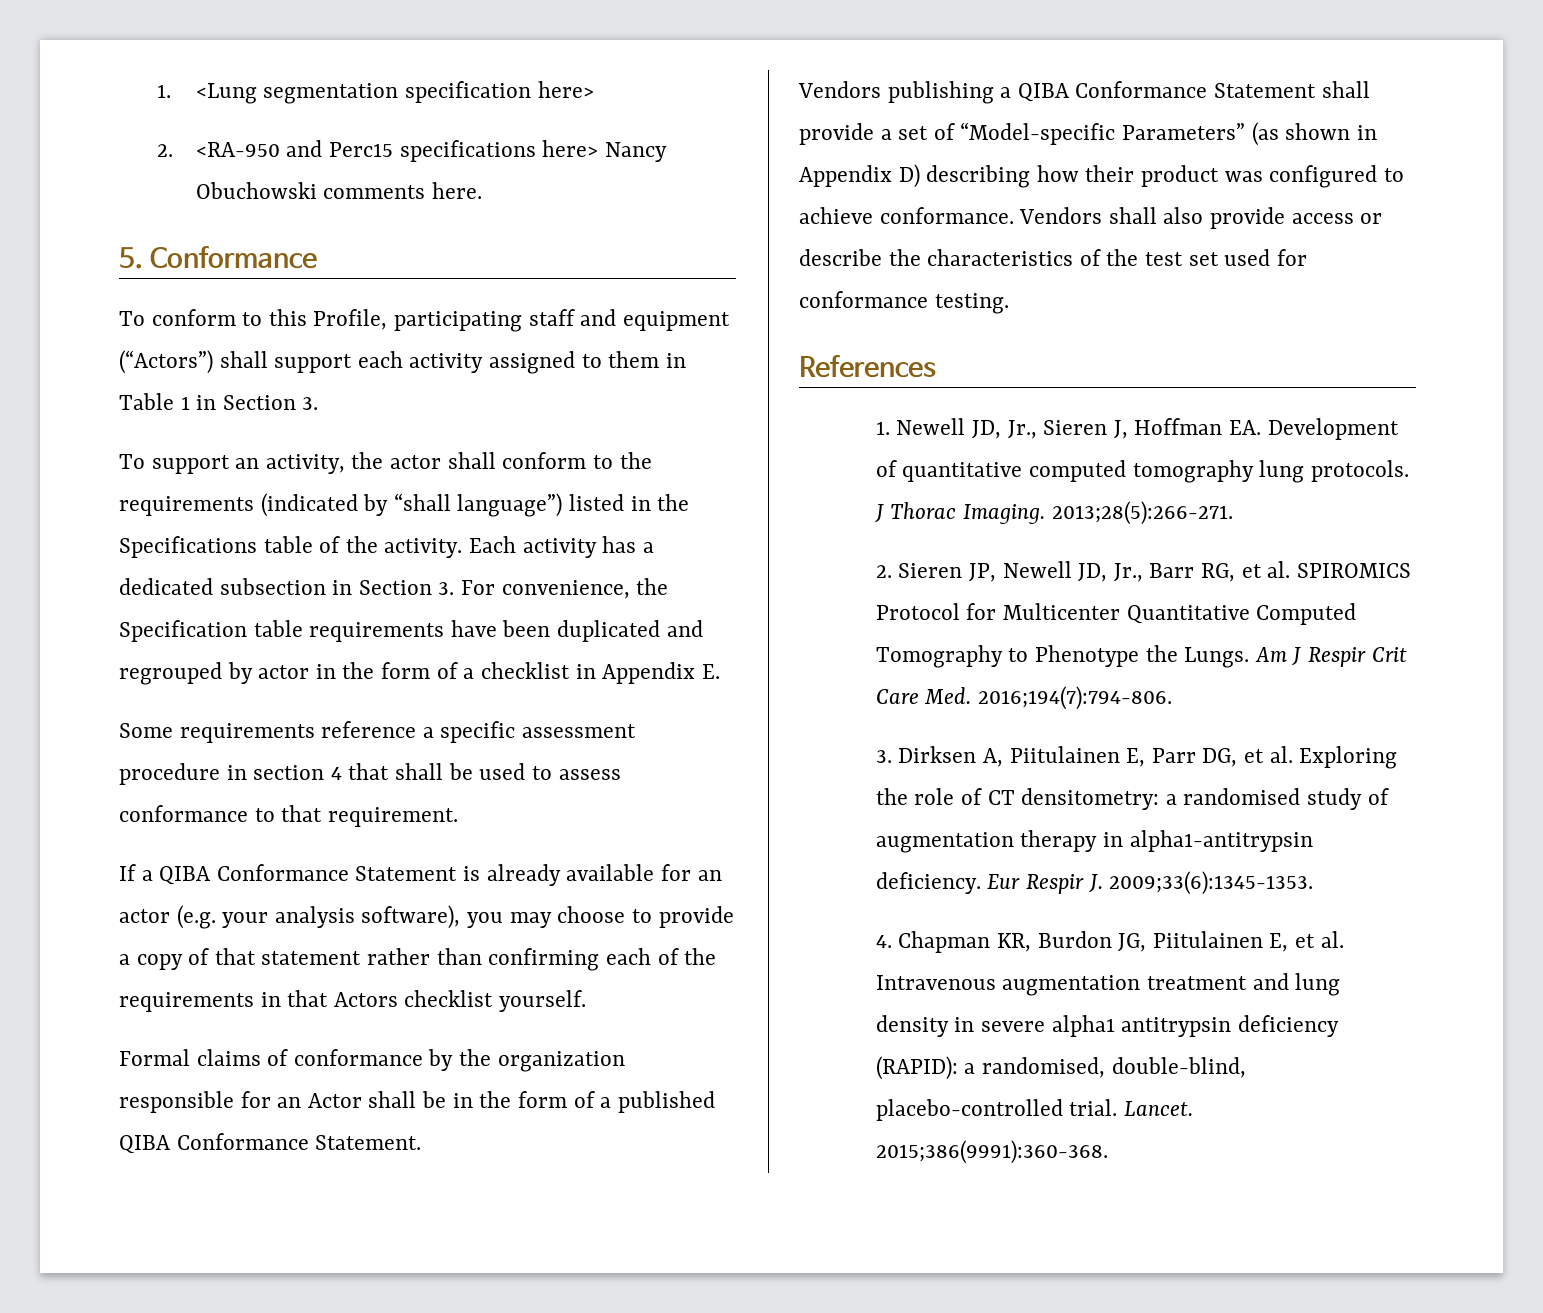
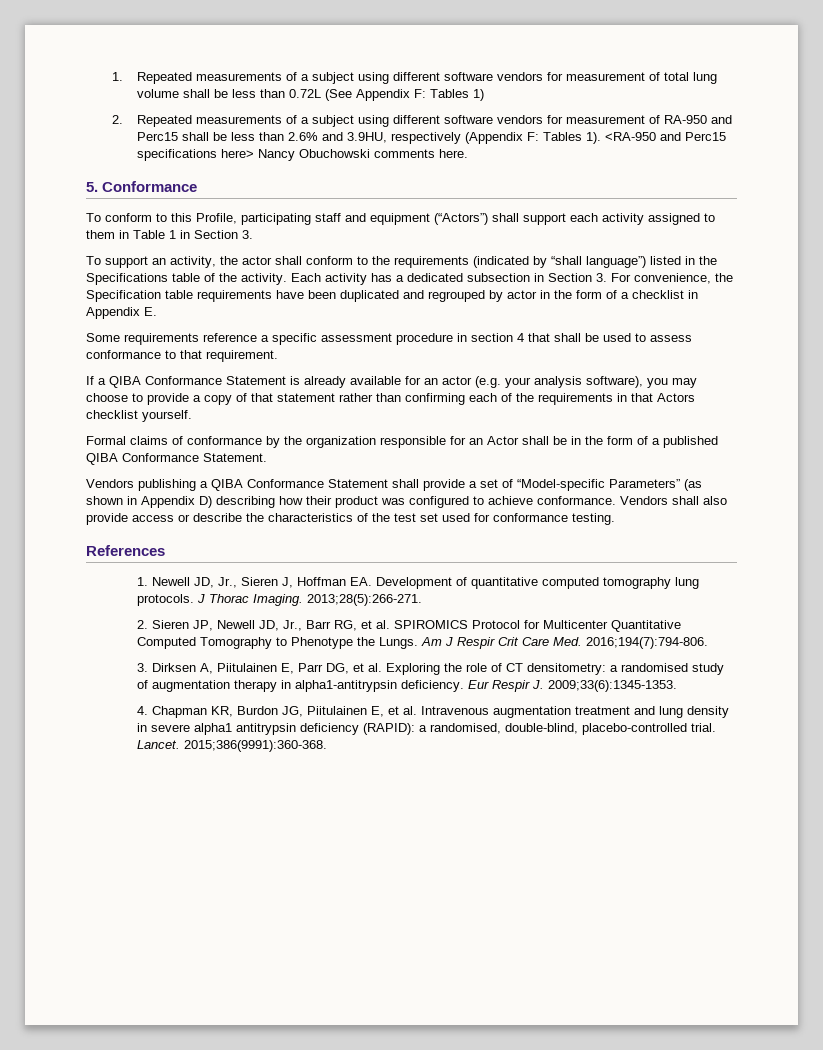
- 1. <Lung segmentation specification here>
- 2. <RA-950 and Perc15 specifications here> Nancy Obuchowski comments here.
+ 1. Repeated measurements of a subject using different software vendors for measurement of total lung volume shall be less than 0.72L (See Appendix F: Tables 1)
+ 2. Repeated measurements of a subject using different software vendors for measurement of RA-950 and Perc15 shall be less than 2.6% and 3.9HU, respectively (Appendix F: Tables 1). <RA-950 and Perc15 specifications here> Nancy Obuchowski comments here.

